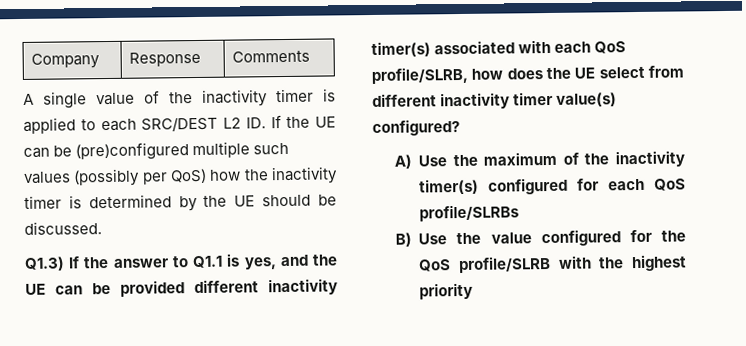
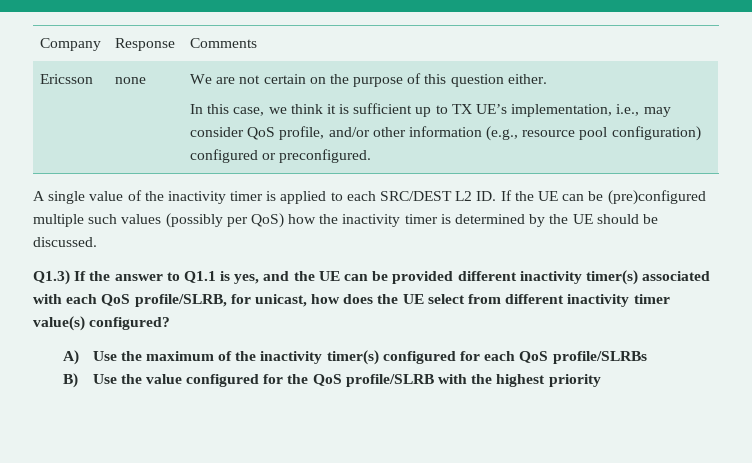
+ Ericsson | none | We are not certain on the purpose of this question either.
+ In this case, we think it is sufficient up to TX UE’s implementation, i.e., may consider QoS profile, and/or other information (e.g., resource pool configuration) configured or preconfigured.
- Q1.3) If the answer to Q1.1 is yes, and the UE can be provided different inactivity timer(s) associated with each QoS profile/SLRB, how does the UE select from different inactivity timer value(s) configured?
+ Q1.3) If the answer to Q1.1 is yes, and the UE can be provided different inactivity timer(s) associated with each QoS profile/SLRB, for unicast, how does the UE select from different inactivity timer value(s) configured?

